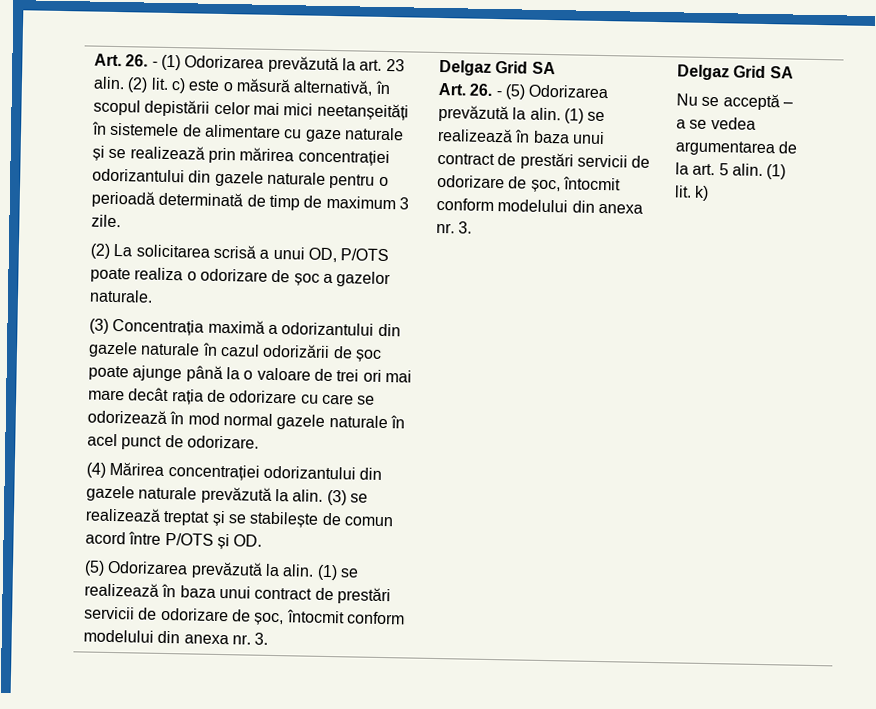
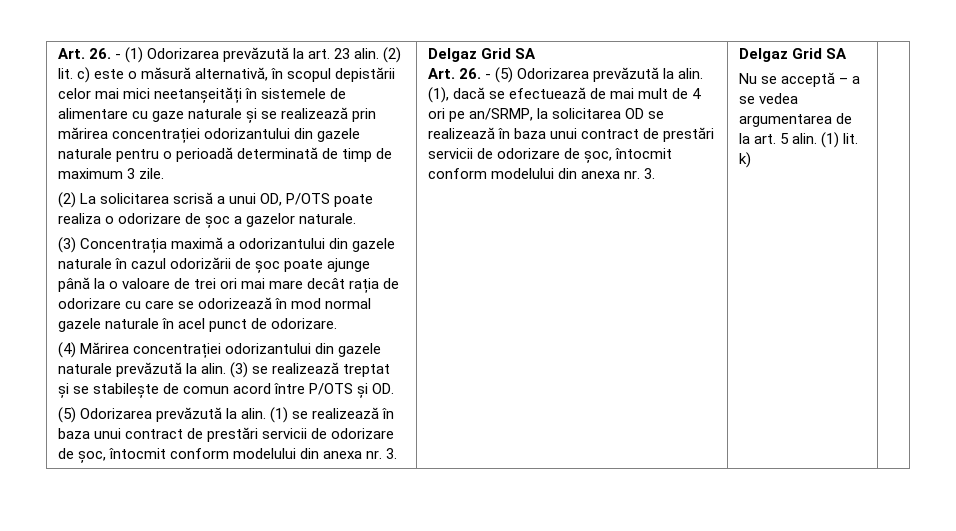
- Art. 26. - (5) Odorizarea prevăzută la alin. (1) se realizează în baza unui contract de prestări servicii de odorizare de șoc, întocmit conform modelului din anexa nr. 3.
+ Art. 26. - (5) Odorizarea prevăzută la alin. (1), dacă se efectuează de mai mult de 4 ori pe an/SRMP, la solicitarea OD se realizează în baza unui contract de prestări servicii de odorizare de șoc, întocmit conform modelului din anexa nr. 3.

